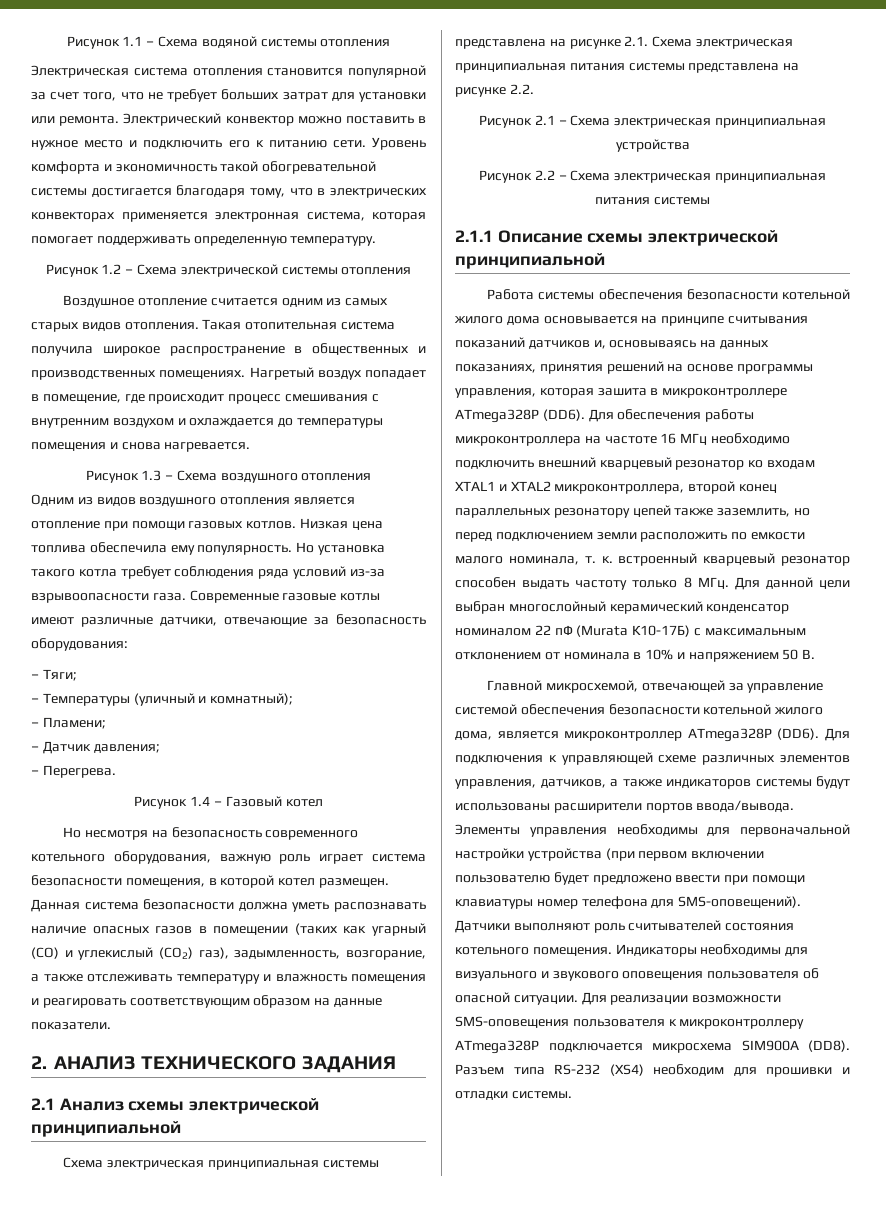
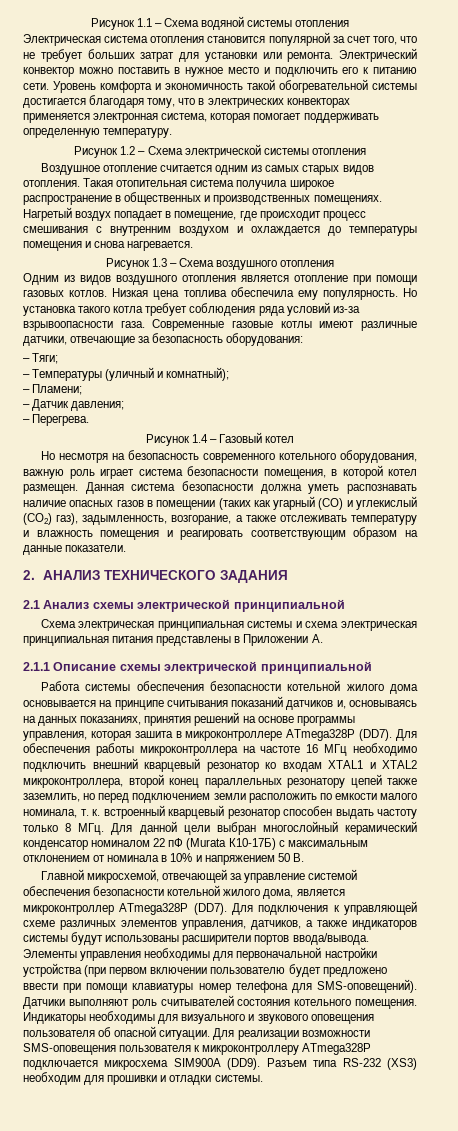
- Схема электрическая принципиальная системы представлена на рисунке 2.1. Схема электрическая принципиальная питания системы представлена на рисунке 2.2.
- Рисунок 2.1 – Схема электрическая принципиальная устройства
- Рисунок 2.2 – Схема электрическая принципиальная питания системы
+ Схема электрическая принципиальная системы и схема электрическая принципиальная питания представлены в Приложении А.
- Работа системы обеспечения безопасности котельной жилого дома основывается на принципе считывания показаний датчиков и, основываясь на данных показаниях, принятия решений на основе программы управления, которая зашита в микроконтроллере ATmega328P (DD6).
+ Работа системы обеспечения безопасности котельной жилого дома основывается на принципе считывания показаний датчиков и, основываясь на данных показаниях, принятия решений на основе программы управления, которая зашита в микроконтроллере ATmega328P (DD7).
- Главной микросхемой, отвечающей за управление системой обеспечения безопасности котельной жилого дома, является микроконтроллер ATmega328P (DD6).
+ Главной микросхемой, отвечающей за управление системой обеспечения безопасности котельной жилого дома, является микроконтроллер ATmega328P (DD7).
- Для реализации возможности SMS-оповещения пользователя к микроконтроллеру ATmega328P подключается микросхема SIM900A (DD8).
+ Для реализации возможности SMS-оповещения пользователя к микроконтроллеру ATmega328P подключается микросхема SIM900A (DD9).
- Разъем типа RS-232 (XS4) необходим для прошивки и отладки системы.
+ Разъем типа RS-232 (XS3) необходим для прошивки и отладки системы.

